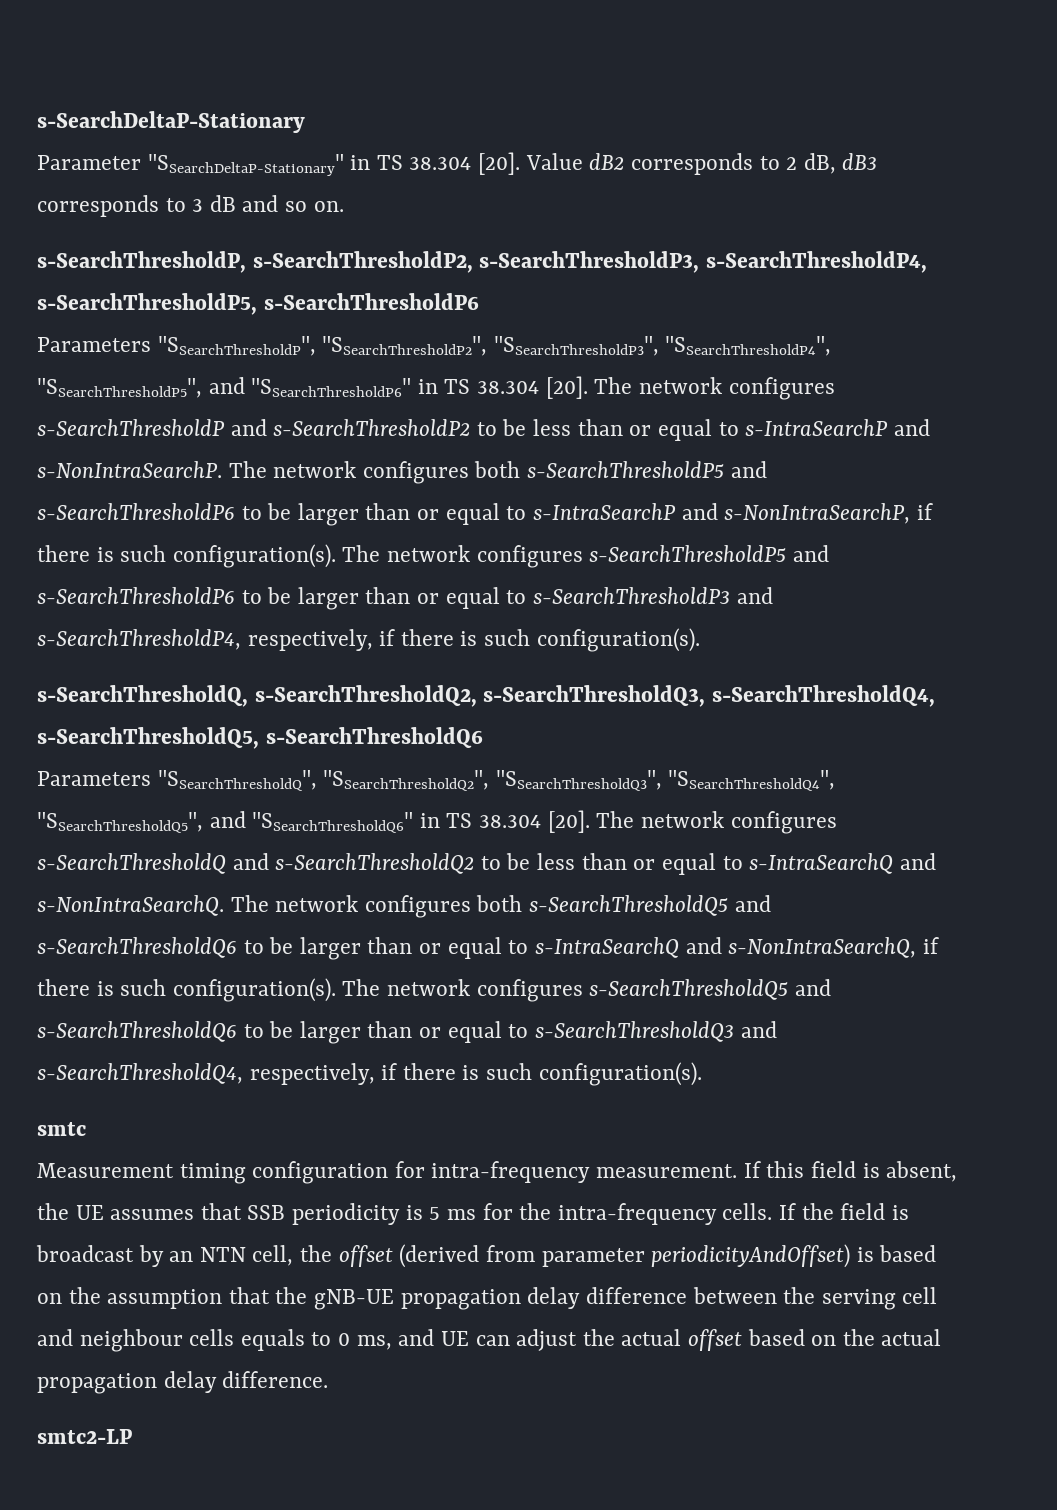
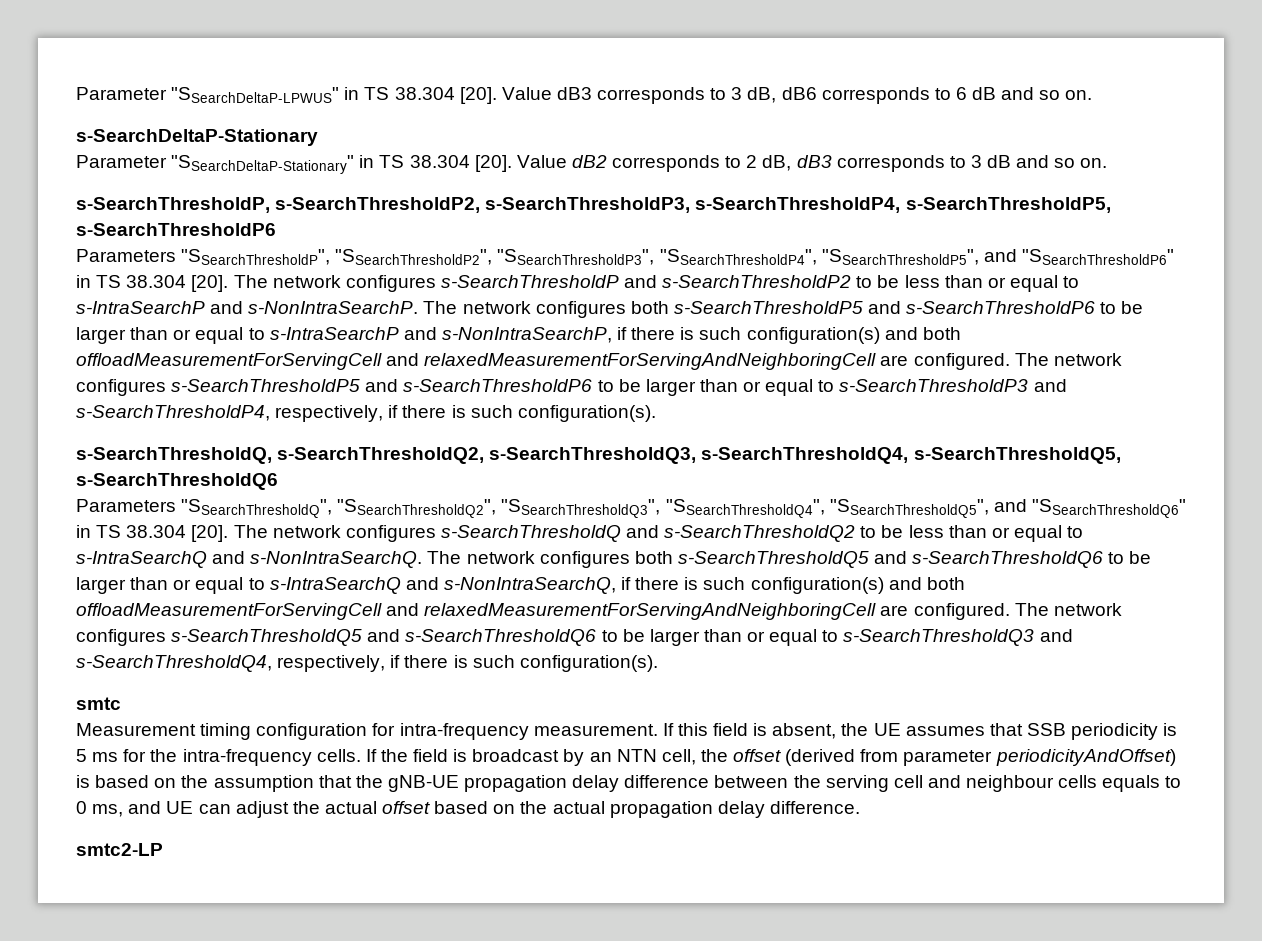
+ Parameter "SSearchDeltaP-LPWUS" in TS 38.304 [20]. Value dB3 corresponds to 3 dB, dB6 corresponds to 6 dB and so on.
- The network configures both s-SearchThresholdP5 and s-SearchThresholdP6 to be larger than or equal to s-IntraSearchP and s-NonIntraSearchP, if there is such configuration(s).
+ The network configures both s-SearchThresholdP5 and s-SearchThresholdP6 to be larger than or equal to s-IntraSearchP and s-NonIntraSearchP, if there is such configuration(s) and both offloadMeasurementForServingCell and relaxedMeasurementForServingAndNeighboringCell are configured.
- The network configures both s-SearchThresholdQ5 and s-SearchThresholdQ6 to be larger than or equal to s-IntraSearchQ and s-NonIntraSearchQ, if there is such configuration(s).
+ The network configures both s-SearchThresholdQ5 and s-SearchThresholdQ6 to be larger than or equal to s-IntraSearchQ and s-NonIntraSearchQ, if there is such configuration(s) and both offloadMeasurementForServingCell and relaxedMeasurementForServingAndNeighboringCell are configured.

